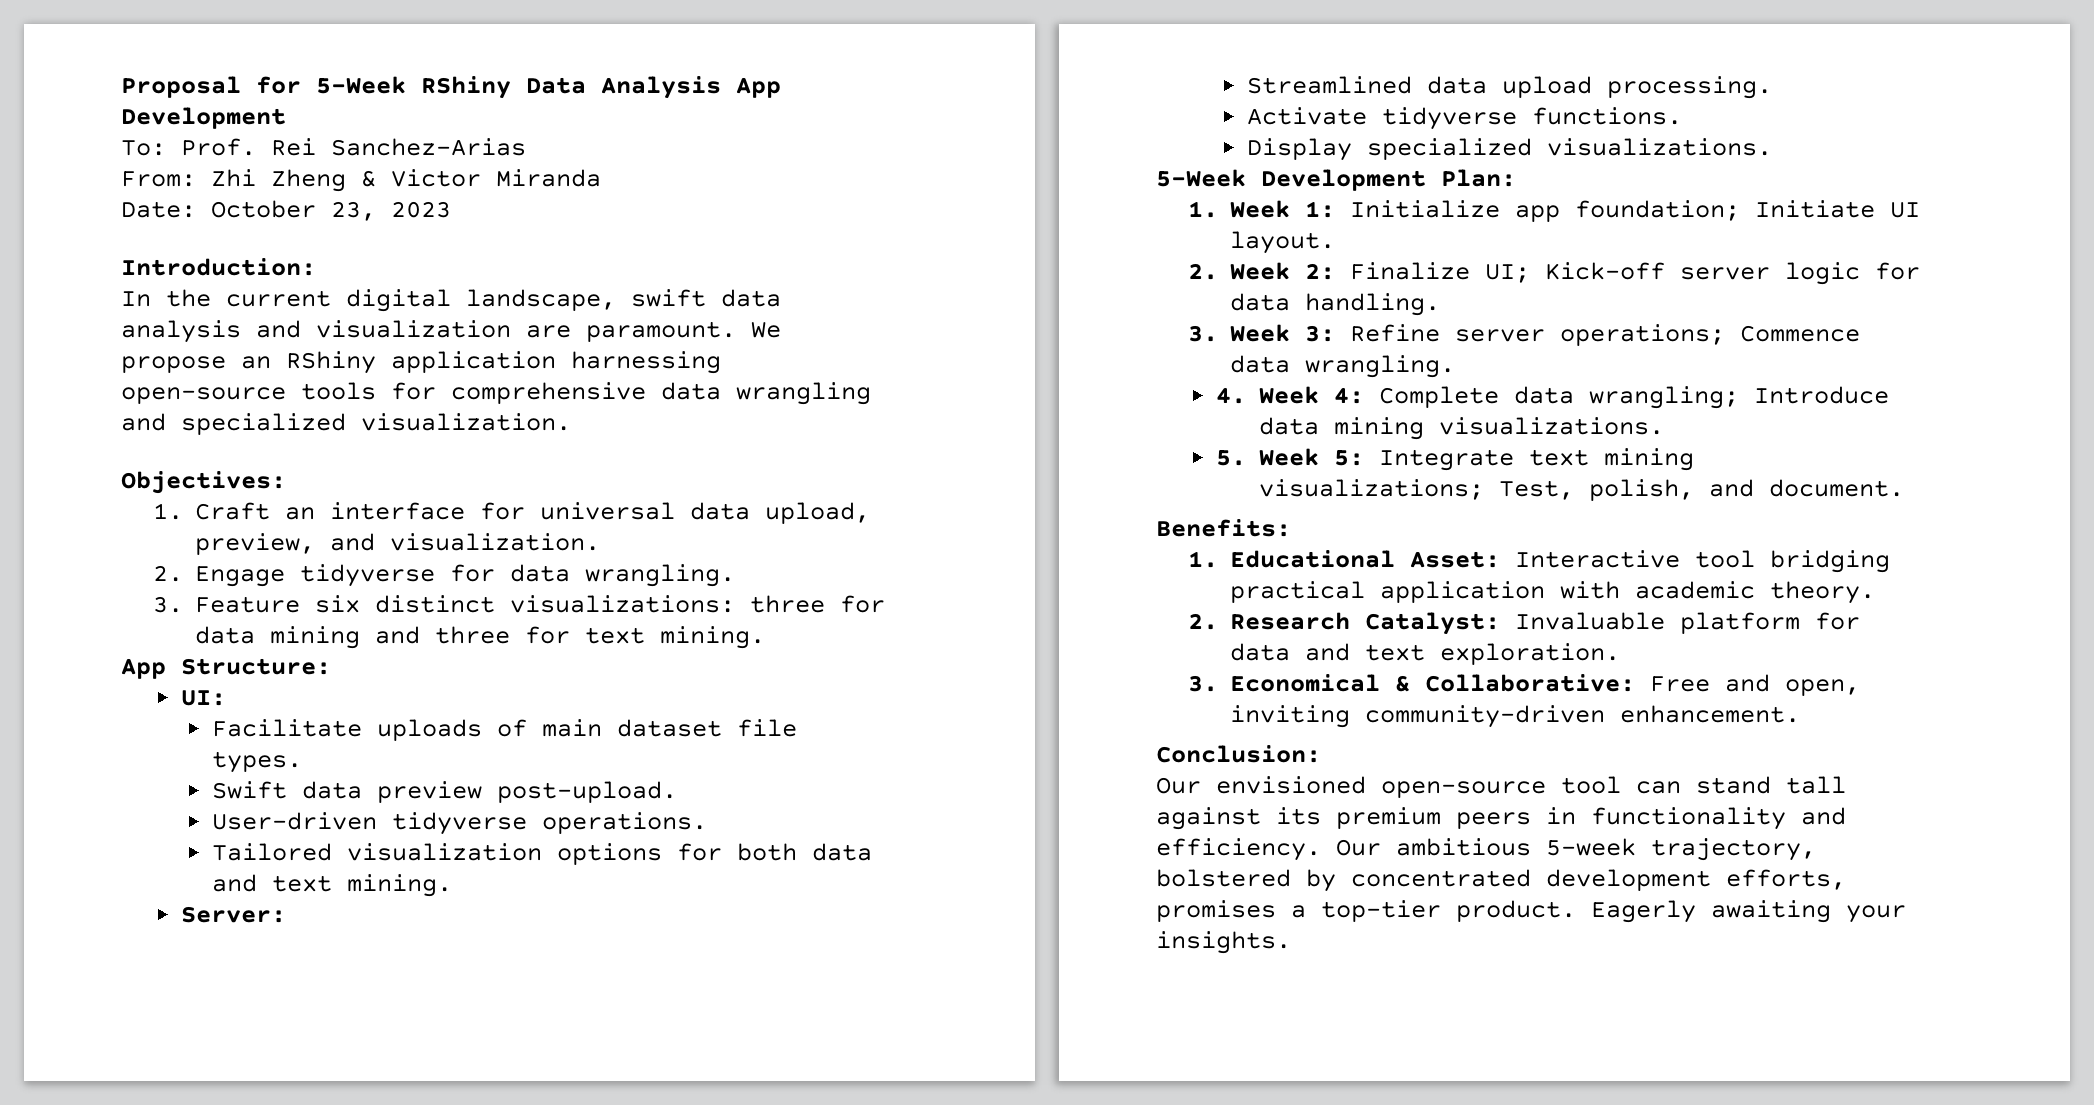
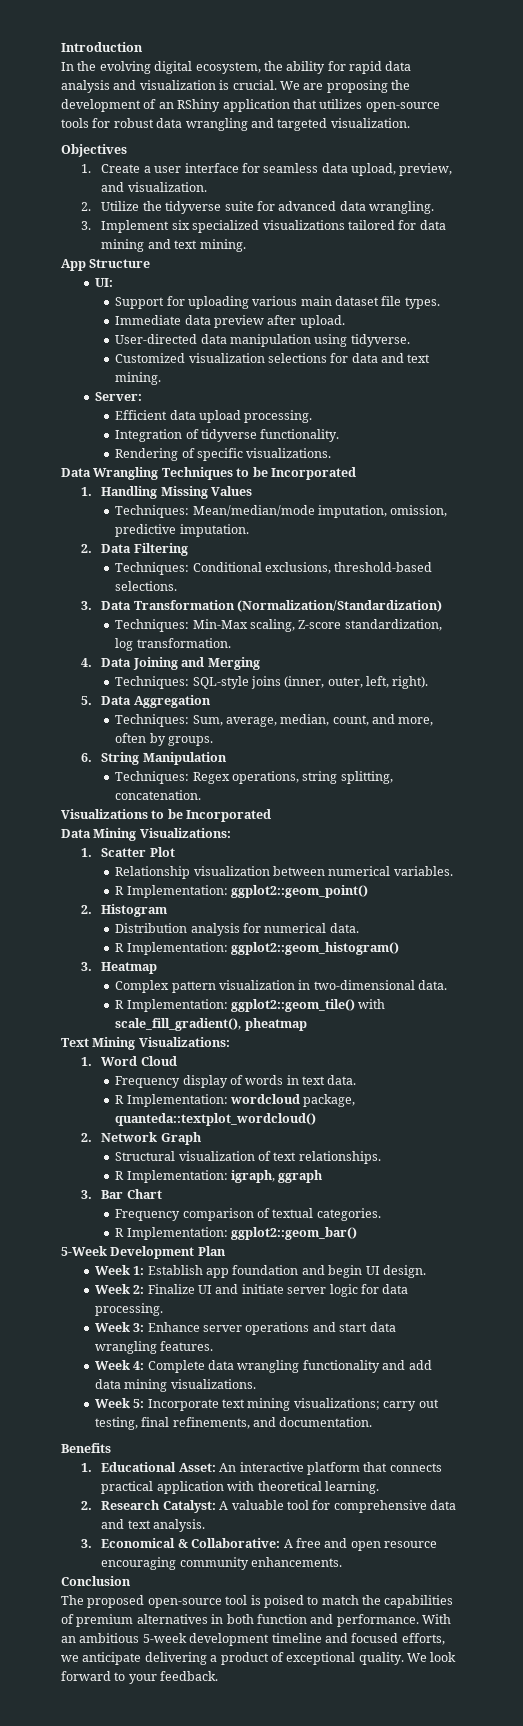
- Proposal for 5-Week RShiny Data Analysis App Development
- To: Prof. Rei Sanchez-Arias
- From: Zhi Zheng & Victor Miranda
- Date: October 23, 2023
- Introduction:
- In the current digital landscape, swift data analysis and visualization are paramount. We propose an RShiny application harnessing open-source tools for comprehensive data wrangling and specialized visualization.
- Objectives:
- 1. Craft an interface for universal data upload, preview, and visualization.
+ Introduction
+ In the evolving digital ecosystem, the ability for rapid data analysis and visualization is crucial. We are proposing the development of an RShiny application that utilizes open-source tools for robust data wrangling and targeted visualization.
+ Objectives
+ 1. Create a user interface for seamless data upload, preview, and visualization.
- 2. Engage tidyverse for data wrangling.
- 3. Feature six distinct visualizations: three for data mining and three for text mining.
+ 2. Utilize the tidyverse suite for advanced data wrangling.
+ 3. Implement six specialized visualizations tailored for data mining and text mining.
- App Structure:
+ App Structure
- Facilitate uploads of main dataset file types.
+ Support for uploading various main dataset file types.
- Swift data preview post-upload.
- User-driven tidyverse operations.
- Tailored visualization options for both data and text mining.
+ Immediate data preview after upload.
+ User-directed data manipulation using tidyverse.
+ Customized visualization selections for data and text mining.
- Streamlined data upload processing.
+ Efficient data upload processing.
- Activate tidyverse functions.
- Display specialized visualizations.
- 5-Week Development Plan:
- 1. Week 1: Initialize app foundation; Initiate UI layout.
- 2. Week 2: Finalize UI; Kick-off server logic for data handling.
- 3. Week 3: Refine server operations; Commence data wrangling.
- 4. Week 4: Complete data wrangling; Introduce data mining visualizations.
+ Integration of tidyverse functionality.
+ Rendering of specific visualizations.
+ Data Wrangling Techniques to be Incorporated
+ 1. Handling Missing Values
+ Techniques: Mean/median/mode imputation, omission, predictive imputation.
+ 2. Data Filtering
+ Techniques: Conditional exclusions, threshold-based selections.
+ 3. Data Transformation (Normalization/Standardization)
+ Techniques: Min-Max scaling, Z-score standardization, log transformation.
+ 4. Data Joining and Merging
+ Techniques: SQL-style joins (inner, outer, left, right).
+ 5. Data Aggregation
+ Techniques: Sum, average, median, count, and more, often by groups.
+ 6. String Manipulation
+ Techniques: Regex operations, string splitting, concatenation.
+ Visualizations to be Incorporated
+ Data Mining Visualizations:
+ 1. Scatter Plot
+ Relationship visualization between numerical variables.
+ R Implementation: ggplot2::geom_point()
+ 2. Histogram
+ Distribution analysis for numerical data.
+ R Implementation: ggplot2::geom_histogram()
+ 3. Heatmap
+ Complex pattern visualization in two-dimensional data.
+ R Implementation: ggplot2::geom_tile() with scale_fill_gradient(), pheatmap
+ Text Mining Visualizations:
+ 1. Word Cloud
+ Frequency display of words in text data.
+ R Implementation: wordcloud package, quanteda::textplot_wordcloud()
+ 2. Network Graph
+ Structural visualization of text relationships.
+ R Implementation: igraph, ggraph
+ 3. Bar Chart
+ Frequency comparison of textual categories.
+ R Implementation: ggplot2::geom_bar()
+ 5-Week Development Plan
+ Week 1: Establish app foundation and begin UI design.
+ Week 2: Finalize UI and initiate server logic for data processing.
+ Week 3: Enhance server operations and start data wrangling features.
+ Week 4: Complete data wrangling functionality and add data mining visualizations.
- 5. Week 5: Integrate text mining visualizations; Test, polish, and document.
- Benefits:
- 1. Educational Asset: Interactive tool bridging practical application with academic theory.
+ Week 5: Incorporate text mining visualizations; carry out testing, final refinements, and documentation.
+ Benefits
+ 1. Educational Asset: An interactive platform that connects practical application with theoretical learning.
- 2. Research Catalyst: Invaluable platform for data and text exploration.
+ 2. Research Catalyst: A valuable tool for comprehensive data and text analysis.
- 3. Economical & Collaborative: Free and open, inviting community-driven enhancement.
- Conclusion:
- Our envisioned open-source tool can stand tall against its premium peers in functionality and efficiency. Our ambitious 5-week trajectory, bolstered by concentrated development efforts, promises a top-tier product. Eagerly awaiting your insights.
+ 3. Economical & Collaborative: A free and open resource encouraging community enhancements.
+ Conclusion
+ The proposed open-source tool is poised to match the capabilities of premium alternatives in both function and performance. With an ambitious 5-week development timeline and focused efforts, we anticipate delivering a product of exceptional quality. We look forward to your feedback.

